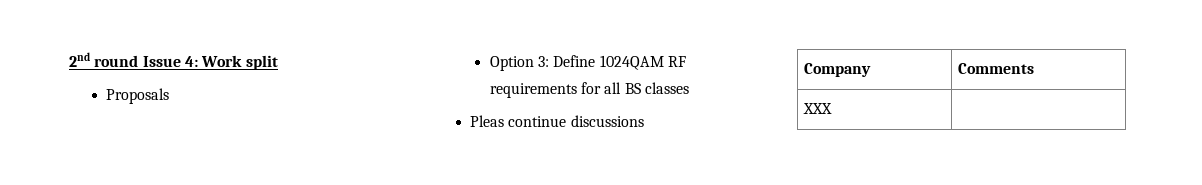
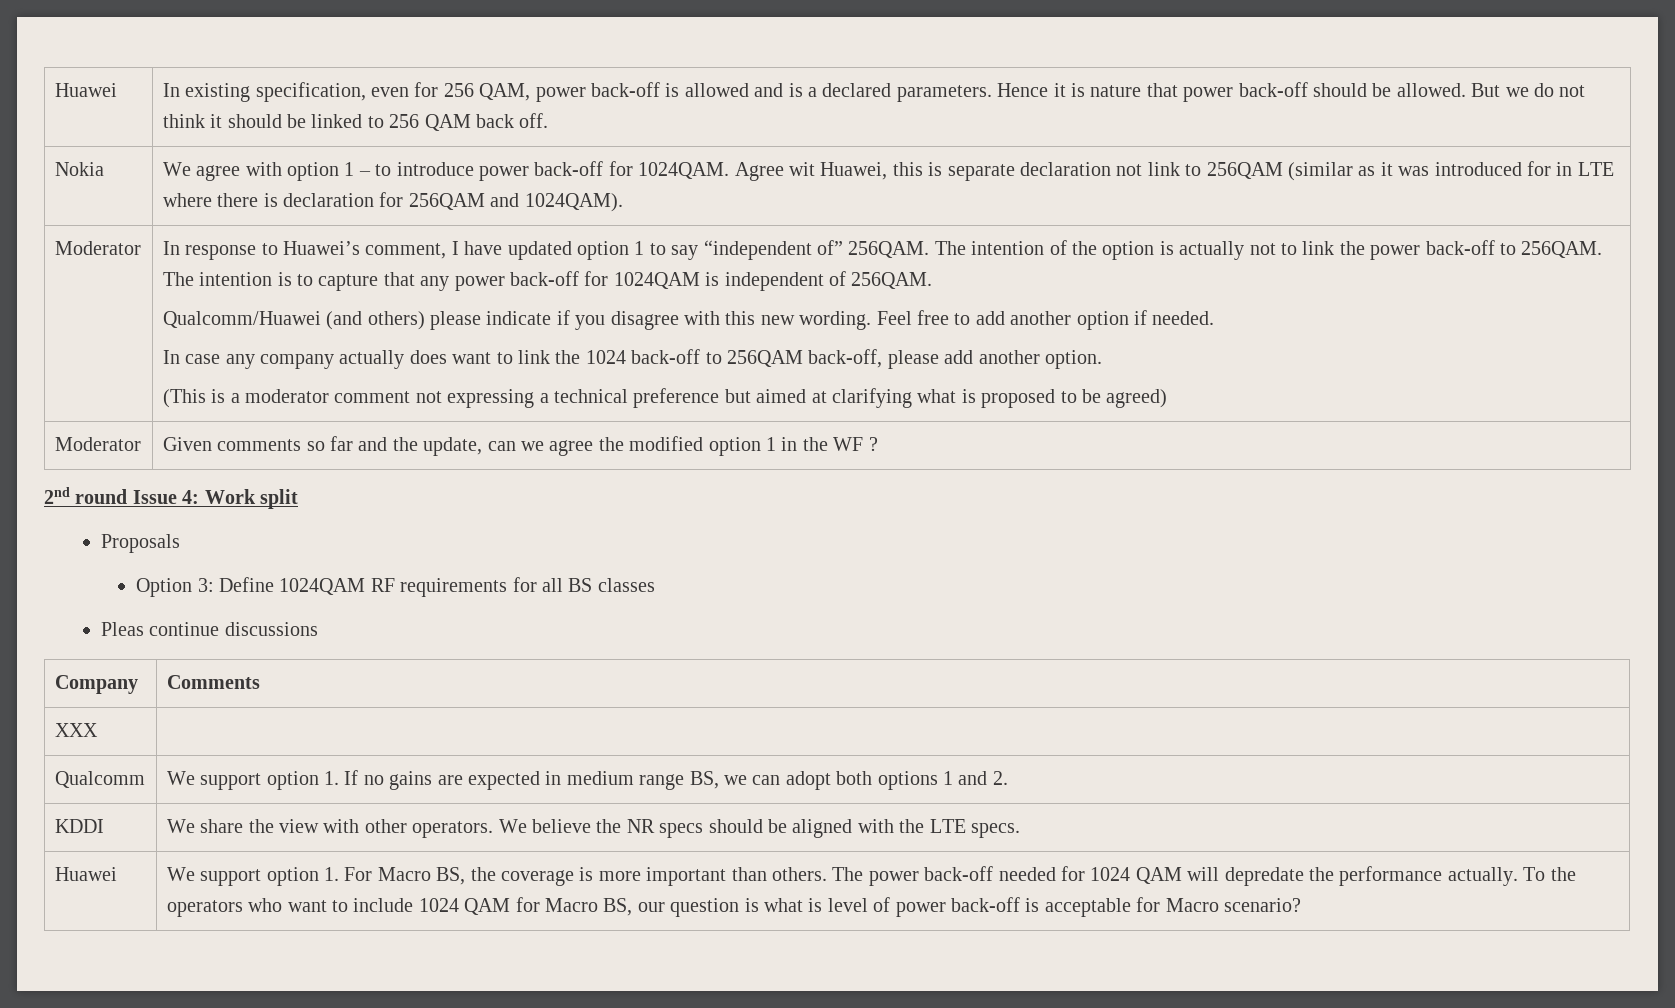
+ Huawei | In existing specification, even for 256 QAM, power back-off is allowed and is a declared parameters. Hence it is nature that power back-off should be allowed. But we do not think it should be linked to 256 QAM back off.
+ Nokia | We agree with option 1 – to introduce power back-off for 1024QAM. Agree wit Huawei, this is separate declaration not link to 256QAM (similar as it was introduced for in LTE where there is declaration for 256QAM and 1024QAM).
+ Moderator | In response to Huawei’s comment, I have updated option 1 to say “independent of” 256QAM. The intention of the option is actually not to link the power back-off to 256QAM. The intention is to capture that any power back-off for 1024QAM is independent of 256QAM.
+ Qualcomm/Huawei (and others) please indicate if you disagree with this new wording. Feel free to add another option if needed.
+ In case any company actually does want to link the 1024 back-off to 256QAM back-off, please add another option.
+ (This is a moderator comment not expressing a technical preference but aimed at clarifying what is proposed to be agreed)
+ Moderator | Given comments so far and the update, can we agree the modified option 1 in the WF ?
+ Qualcomm | We support option 1. If no gains are expected in medium range BS, we can adopt both options 1 and 2.
+ KDDI | We share the view with other operators. We believe the NR specs should be aligned with the LTE specs.
+ Huawei | We support option 1. For Macro BS, the coverage is more important than others. The power back-off needed for 1024 QAM will depredate the performance actually. To the operators who want to include 1024 QAM for Macro BS, our question is what is level of power back-off is acceptable for Macro scenario?

